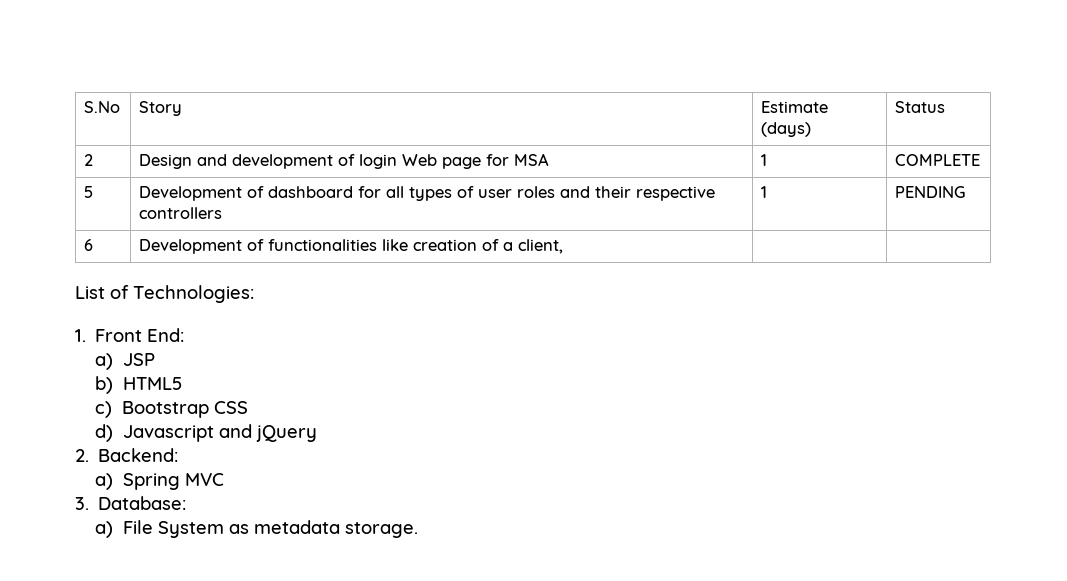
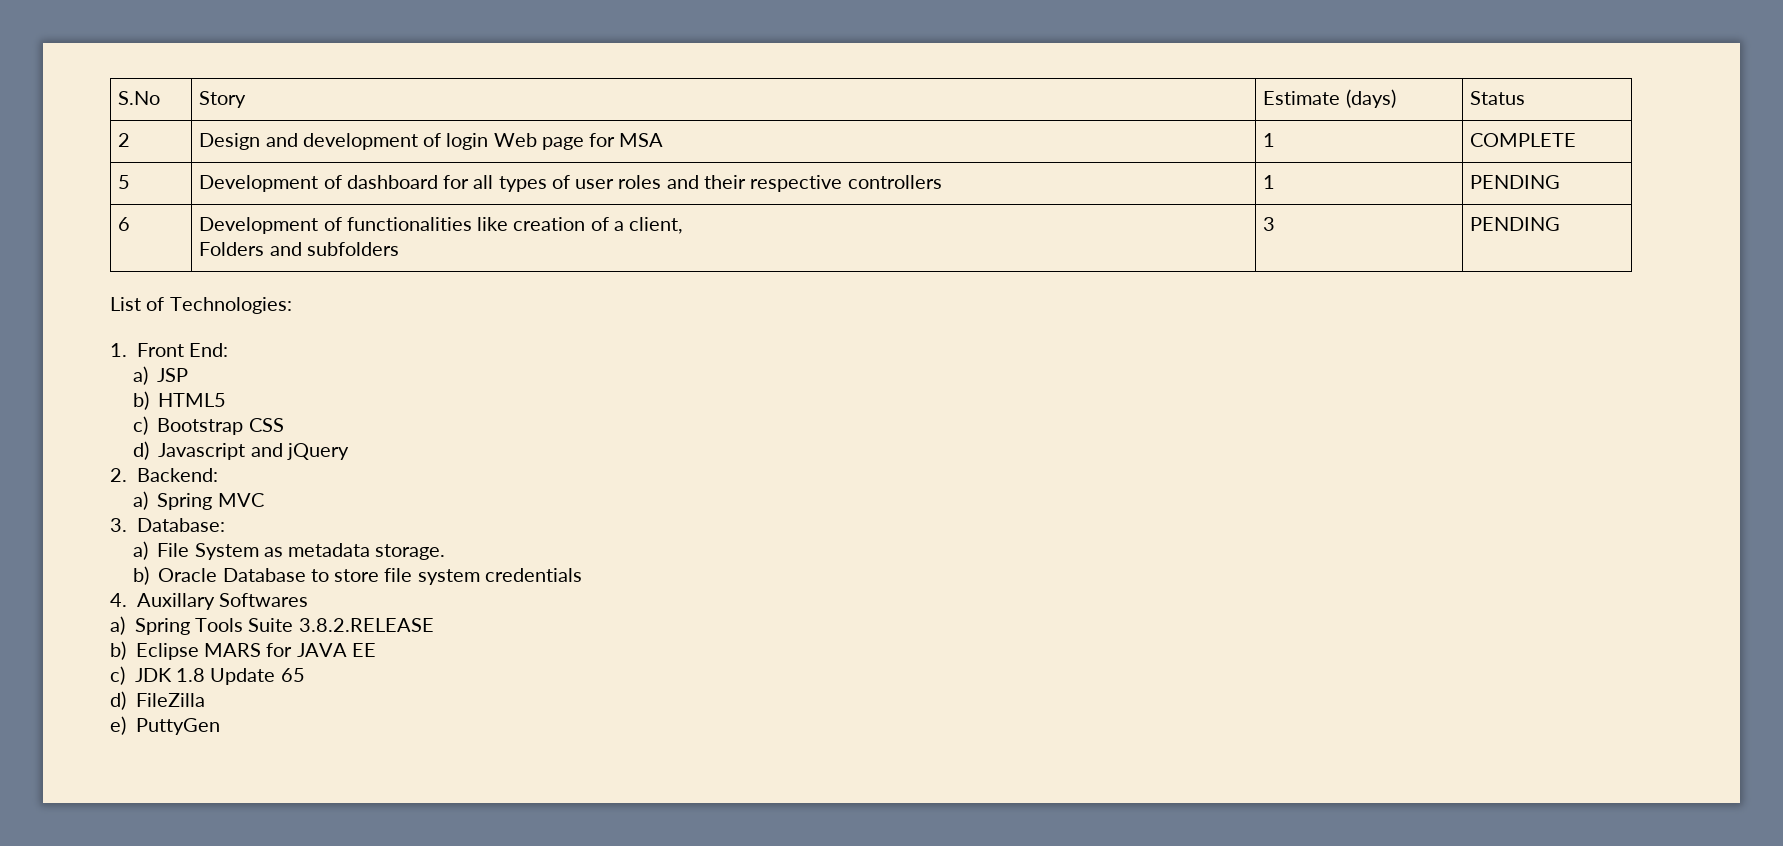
- 6 | Development of functionalities like creation of a client, | |
+ 6 | Development of functionalities like creation of a client,
+ Folders and subfolders | 3 | PENDING
+ b) Oracle Database to store file system credentials
+ 4. Auxillary Softwares
+ a) Spring Tools Suite 3.8.2.RELEASE
+ b) Eclipse MARS for JAVA EE
+ c) JDK 1.8 Update 65
+ d) FileZilla
+ e) PuttyGen

